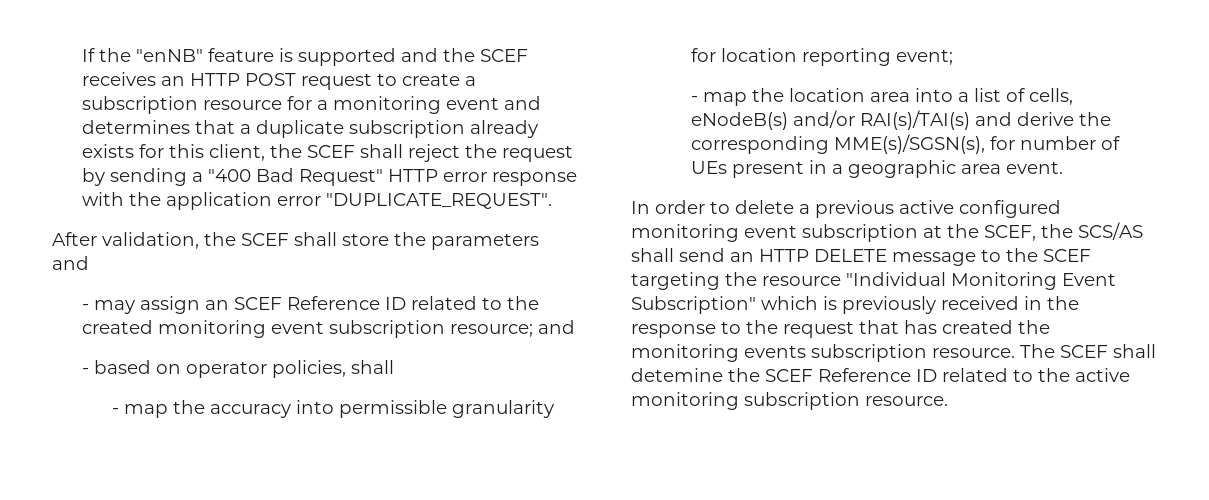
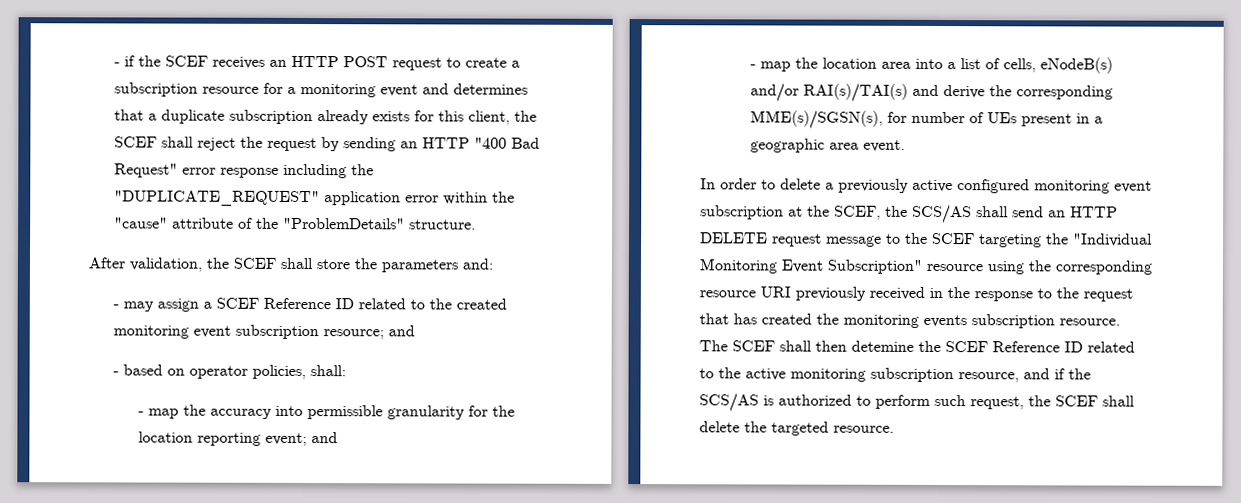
- If the "enNB" feature is supported and the SCEF receives an HTTP POST request to create a subscription resource for a monitoring event and determines that a duplicate subscription already exists for this client, the SCEF shall reject the request by sending a "400 Bad Request" HTTP error response with the application error "DUPLICATE_REQUEST".
+ - if the SCEF receives an HTTP POST request to create a subscription resource for a monitoring event and determines that a duplicate subscription already exists for this client, the SCEF shall reject the request by sending an HTTP "400 Bad Request" error response including the "DUPLICATE_REQUEST" application error within the "cause" attribute of the "ProblemDetails" structure.
- After validation, the SCEF shall store the parameters and
+ After validation, the SCEF shall store the parameters and:
- - may assign an SCEF Reference ID related to the created monitoring event subscription resource; and
+ - may assign a SCEF Reference ID related to the created monitoring event subscription resource; and
- - based on operator policies, shall
+ - based on operator policies, shall:
- - map the accuracy into permissible granularity for location reporting event;
+ - map the accuracy into permissible granularity for the location reporting event; and
- In order to delete a previous active configured monitoring event subscription at the SCEF, the SCS/AS shall send an HTTP DELETE message to the SCEF targeting the resource "Individual Monitoring Event Subscription" which is previously received in the response to the request that has created the monitoring events subscription resource.
+ In order to delete a previously active configured monitoring event subscription at the SCEF, the SCS/AS shall send an HTTP DELETE request message to the SCEF targeting the "Individual Monitoring Event Subscription" resource using the corresponding resource URI previously received in the response to the request that has created the monitoring events subscription resource.
- The SCEF shall detemine the SCEF Reference ID related to the active monitoring subscription resource.
+ The SCEF shall then detemine the SCEF Reference ID related to the active monitoring subscription resource, and if the SCS/AS is authorized to perform such request, the SCEF shall delete the targeted resource.

